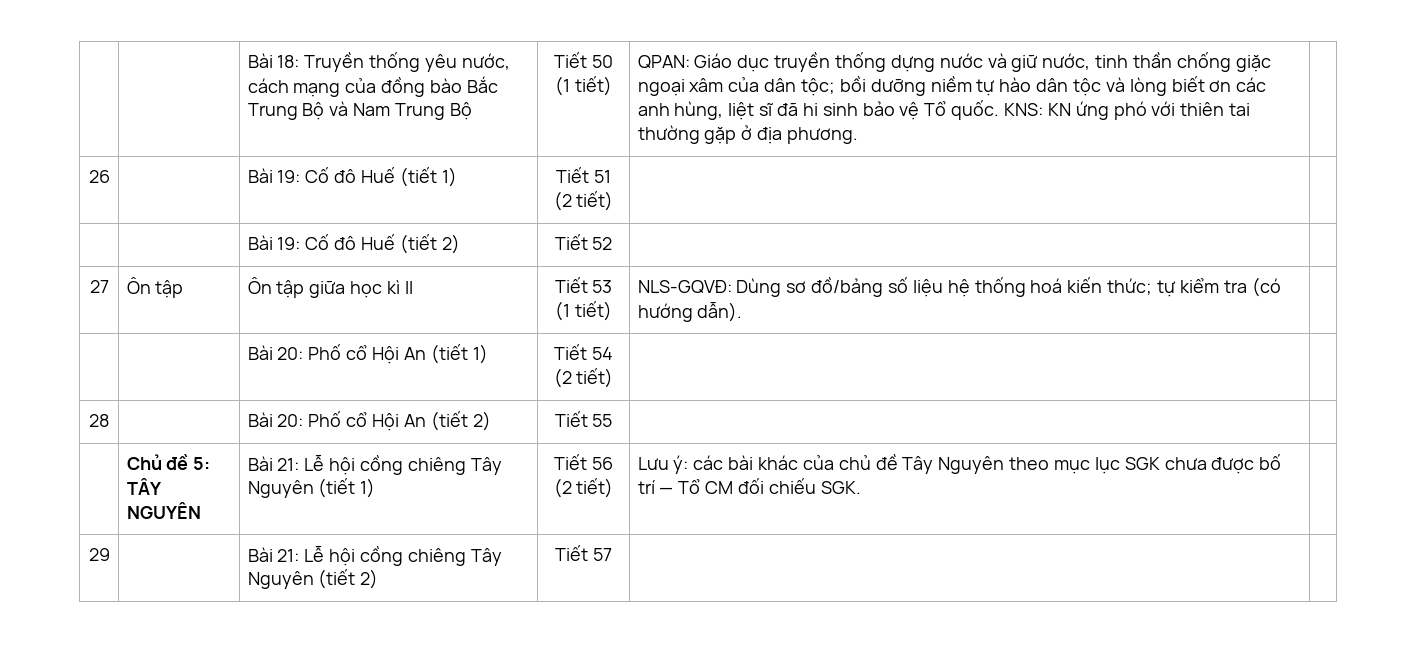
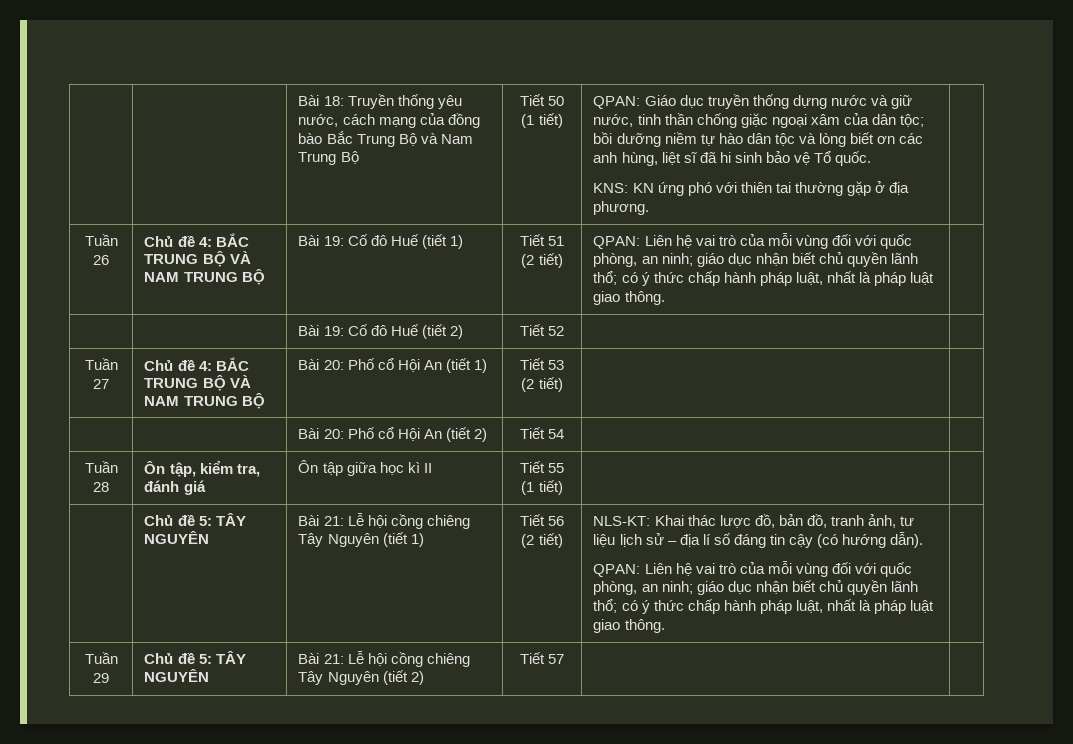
- QPAN: Giáo dục truyền thống dựng nước và giữ nước, tinh thần chống giặc ngoại xâm của dân tộc; bồi dưỡng niềm tự hào dân tộc và lòng biết ơn các anh hùng, liệt sĩ đã hi sinh bảo vệ Tổ quốc. KNS: KN ứng phó với thiên tai thường gặp ở địa phương.
+ QPAN: Giáo dục truyền thống dựng nước và giữ nước, tinh thần chống giặc ngoại xâm của dân tộc; bồi dưỡng niềm tự hào dân tộc và lòng biết ơn các anh hùng, liệt sĩ đã hi sinh bảo vệ Tổ quốc.
+ KNS: KN ứng phó với thiên tai thường gặp ở địa phương.
- 26
+ Tuần 26 | Chủ đề 4: BẮC TRUNG BỘ VÀ NAM TRUNG BỘ
- Tiết 51 (2 tiết)
+ Tiết 51 (2 tiết) | QPAN: Liên hệ vai trò của mỗi vùng đối với quốc phòng, an ninh; giáo dục nhận biết chủ quyền lãnh thổ; có ý thức chấp hành pháp luật, nhất là pháp luật giao thông.
- 27 | Ôn tập | Ôn tập giữa học kì II | Tiết 53 (1 tiết) | NLS-GQVĐ: Dùng sơ đồ/bảng số liệu hệ thống hoá kiến thức; tự kiểm tra (có hướng dẫn). |
- | | Bài 20: Phố cổ Hội An (tiết 1) | Tiết 54 (2 tiết) | |
- 28 | | Bài 20: Phố cổ Hội An (tiết 2) | Tiết 55 | |
+ Tuần 27 | Chủ đề 4: BẮC TRUNG BỘ VÀ NAM TRUNG BỘ | Bài 20: Phố cổ Hội An (tiết 1) | Tiết 53 (2 tiết) | |
+ | | Bài 20: Phố cổ Hội An (tiết 2) | Tiết 54 | |
+ Tuần 28 | Ôn tập, kiểm tra, đánh giá | Ôn tập giữa học kì II | Tiết 55 (1 tiết) | |
- Lưu ý: các bài khác của chủ đề Tây Nguyên theo mục lục SGK chưa được bố trí — Tổ CM đối chiếu SGK. |
- 29 | | Bài 21: Lễ hội cồng chiêng Tây Nguyên (tiết 2) | Tiết 57 | |
+ NLS-KT: Khai thác lược đồ, bản đồ, tranh ảnh, tư liệu lịch sử – địa lí số đáng tin cậy (có hướng dẫn).
+ QPAN: Liên hệ vai trò của mỗi vùng đối với quốc phòng, an ninh; giáo dục nhận biết chủ quyền lãnh thổ; có ý thức chấp hành pháp luật, nhất là pháp luật giao thông. |
+ Tuần 29 | Chủ đề 5: TÂY NGUYÊN | Bài 21: Lễ hội cồng chiêng Tây Nguyên (tiết 2) | Tiết 57 | |

